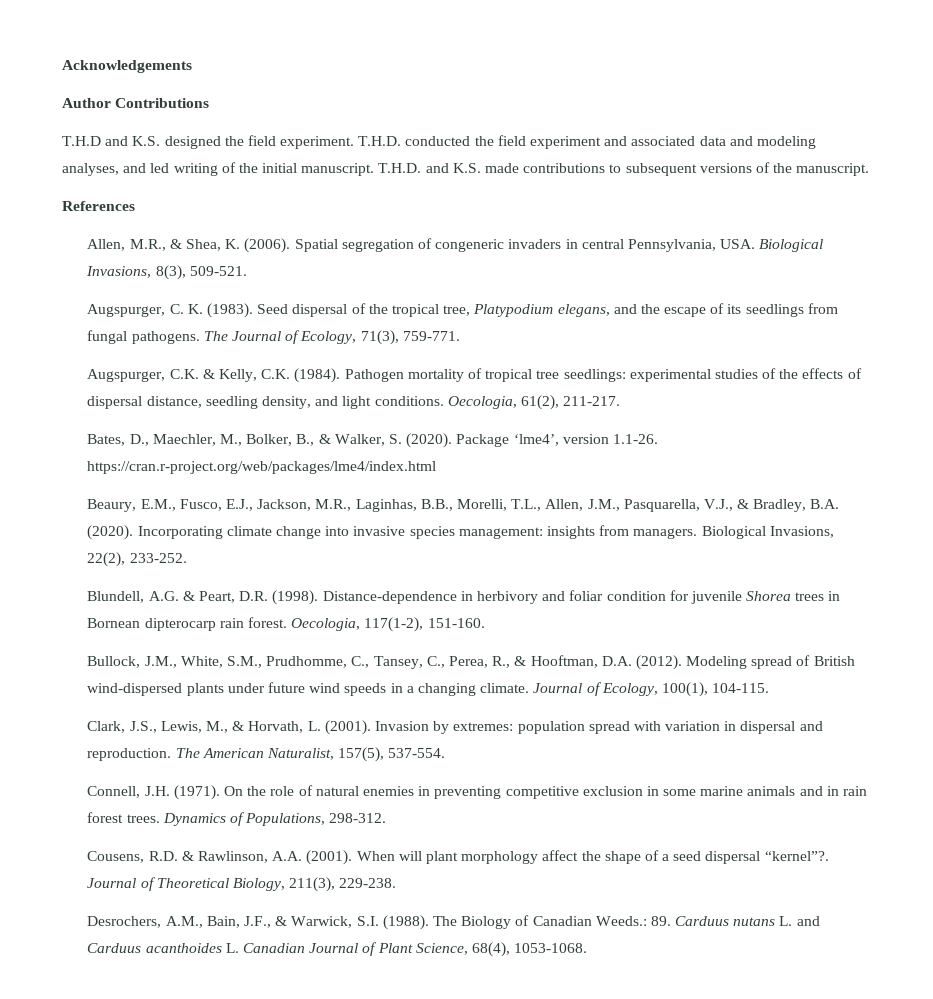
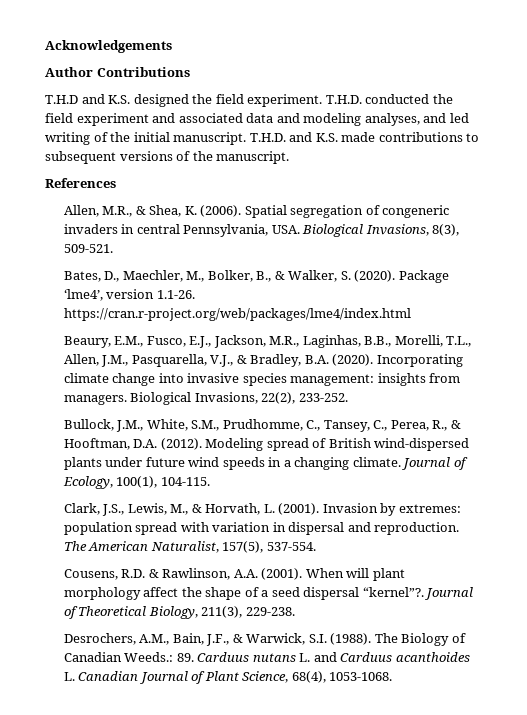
- Augspurger, C. K. (1983). Seed dispersal of the tropical tree, Platypodium elegans, and the escape of its seedlings from fungal pathogens. The Journal of Ecology, 71(3), 759-771.
- Augspurger, C.K. & Kelly, C.K. (1984). Pathogen mortality of tropical tree seedlings: experimental studies of the effects of dispersal distance, seedling density, and light conditions. Oecologia, 61(2), 211-217.
- Blundell, A.G. & Peart, D.R. (1998). Distance-dependence in herbivory and foliar condition for juvenile Shorea trees in Bornean dipterocarp rain forest. Oecologia, 117(1-2), 151-160.
- Connell, J.H. (1971). On the role of natural enemies in preventing competitive exclusion in some marine animals and in rain forest trees. Dynamics of Populations, 298-312.

